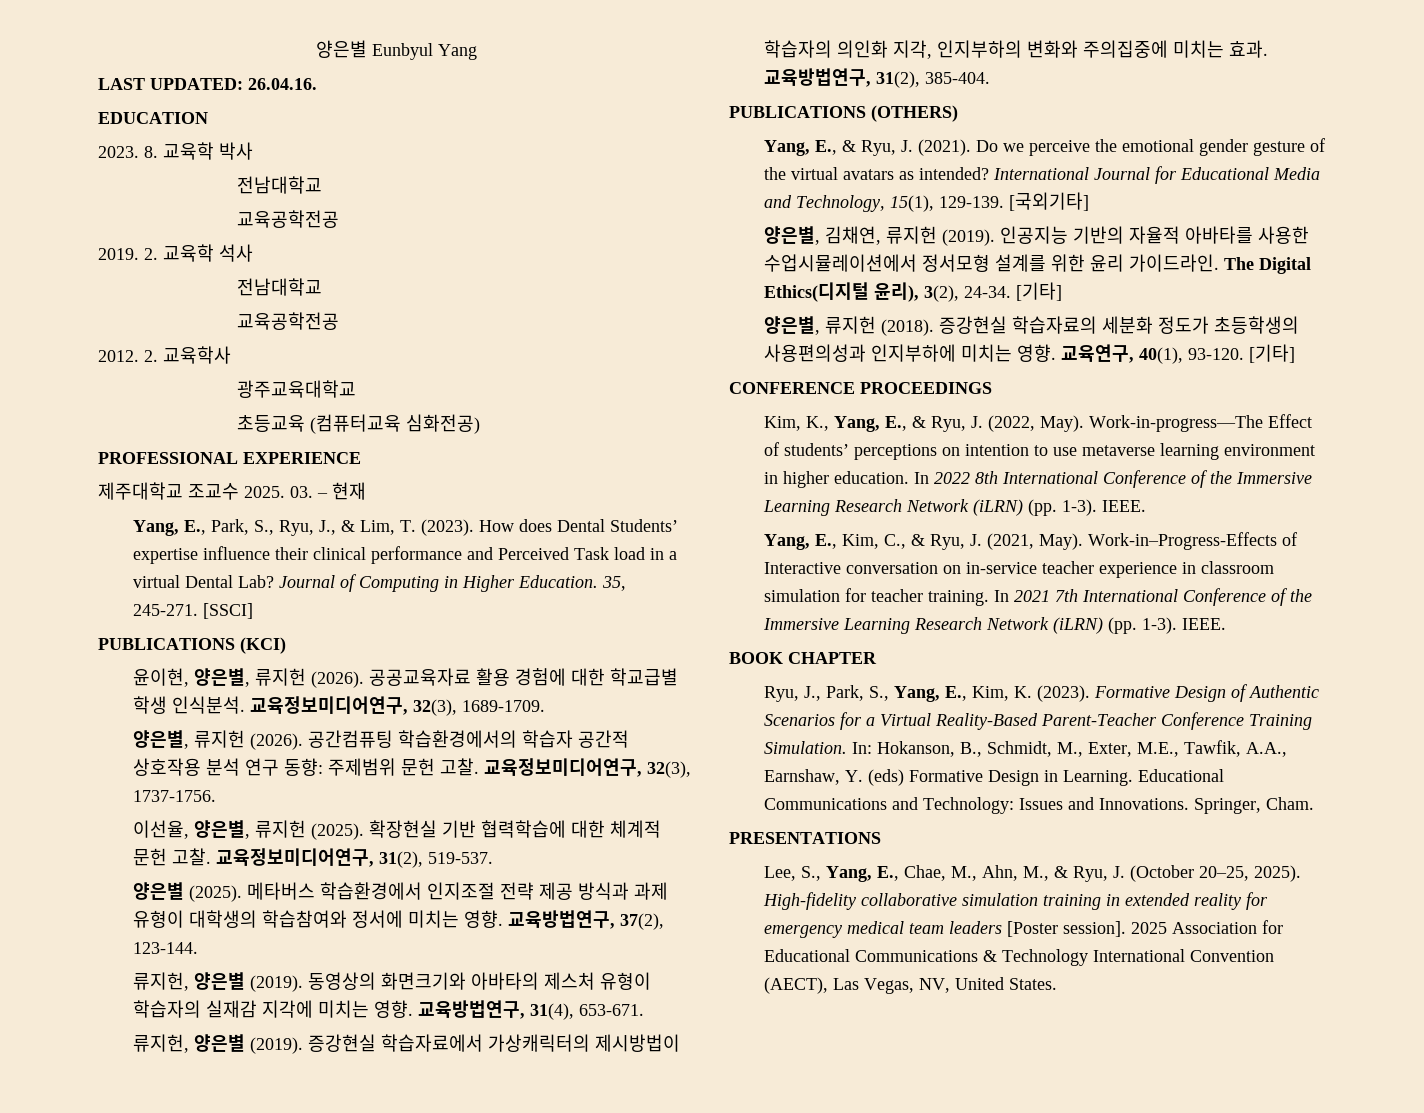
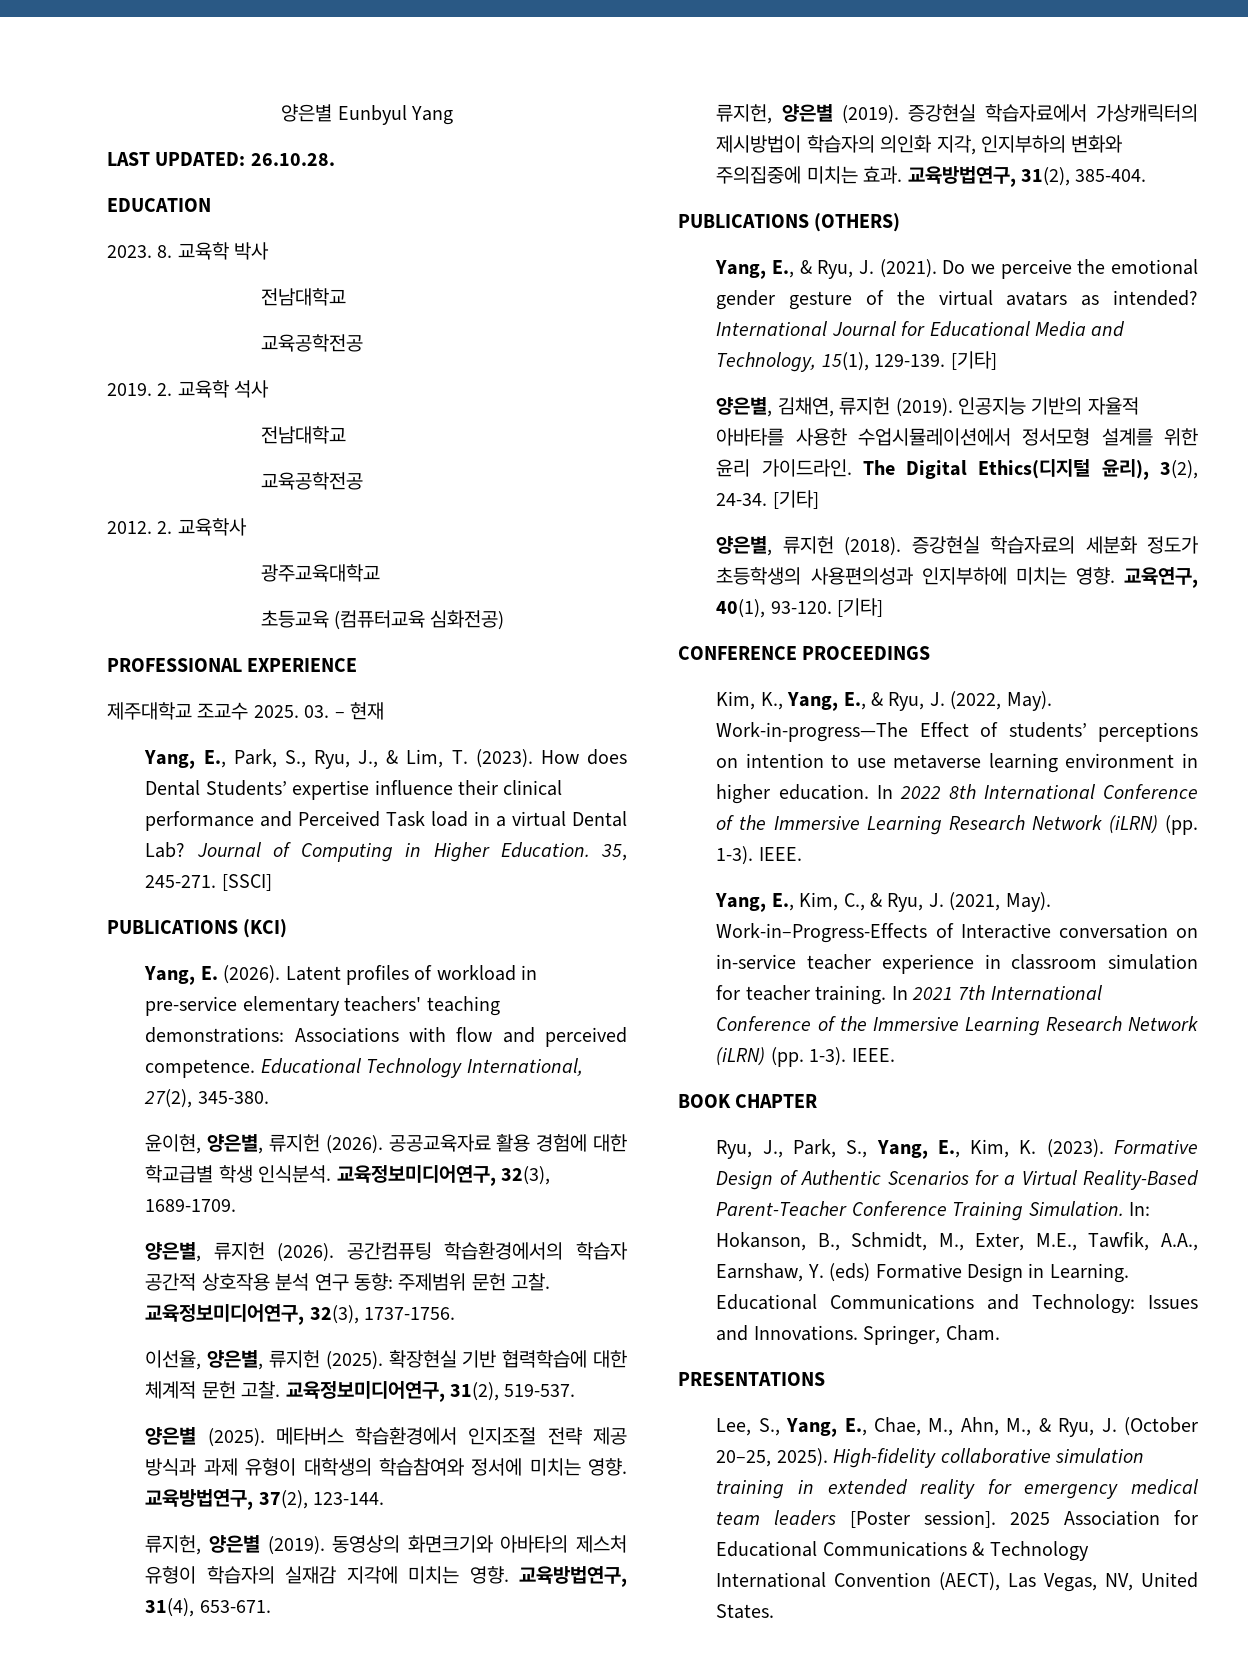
- LAST UPDATED: 26.04.16.
+ LAST UPDATED: 26.10.28.
+ Yang, E. (2026). Latent profiles of workload in pre-service elementary teachers' teaching demonstrations: Associations with flow and perceived competence. Educational Technology International, 27(2), 345-380.
- International Journal for Educational Media and Technology, 15(1), 129-139. [국외기타]
+ International Journal for Educational Media and Technology, 15(1), 129-139. [기타]

